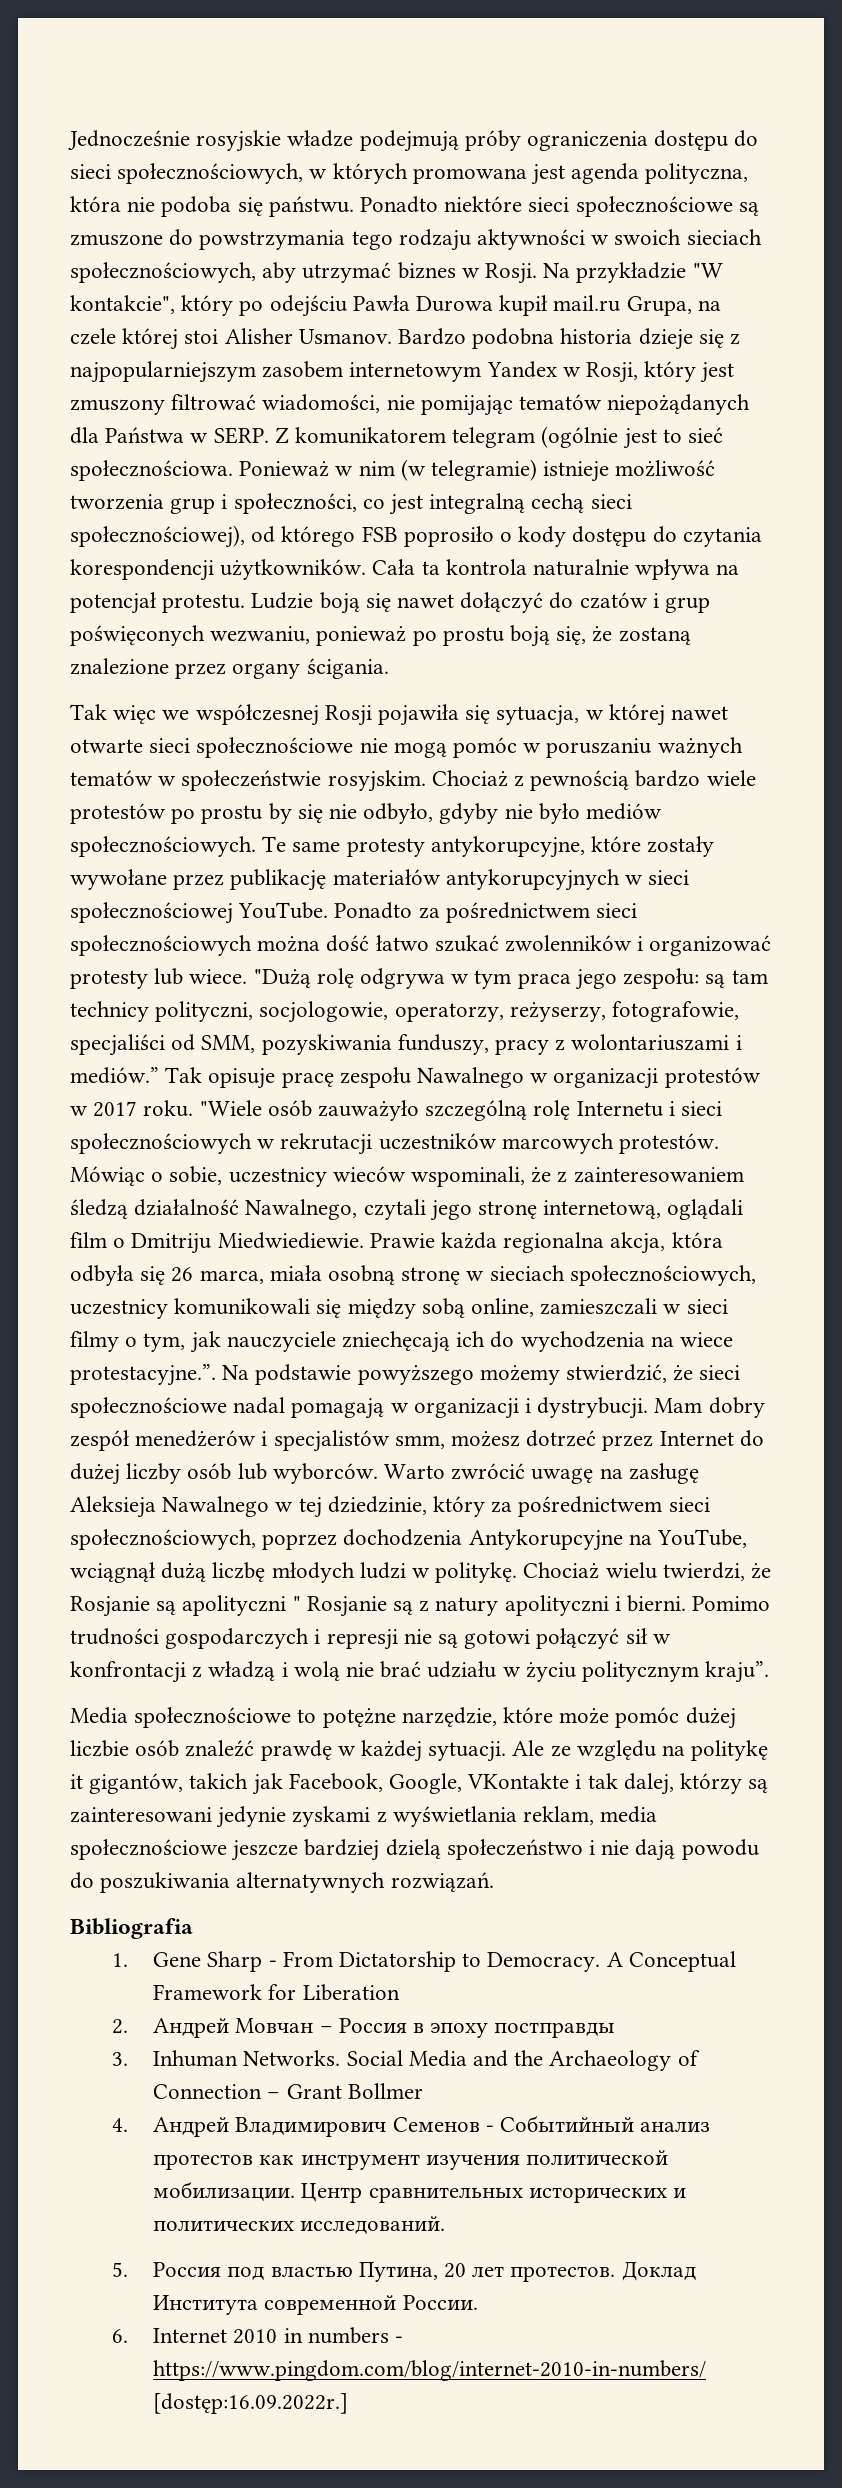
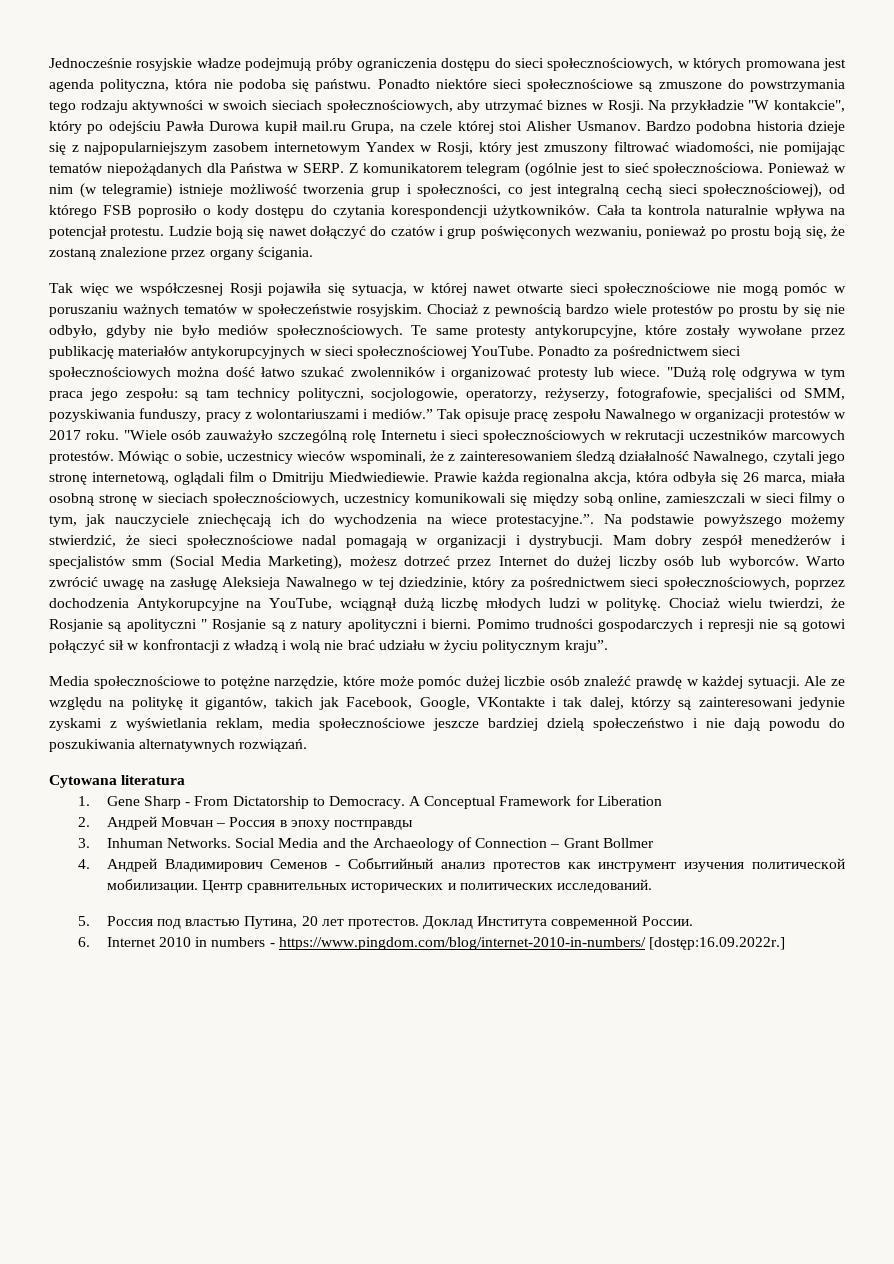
- Mam dobry zespół menedżerów i specjalistów smm, możesz dotrzeć przez Internet do dużej liczby osób lub wyborców.
+ Mam dobry zespół menedżerów i specjalistów smm (Social Media Marketing), możesz dotrzeć przez Internet do dużej liczby osób lub wyborców.
- Bibliografia
+ Cytowana literatura

